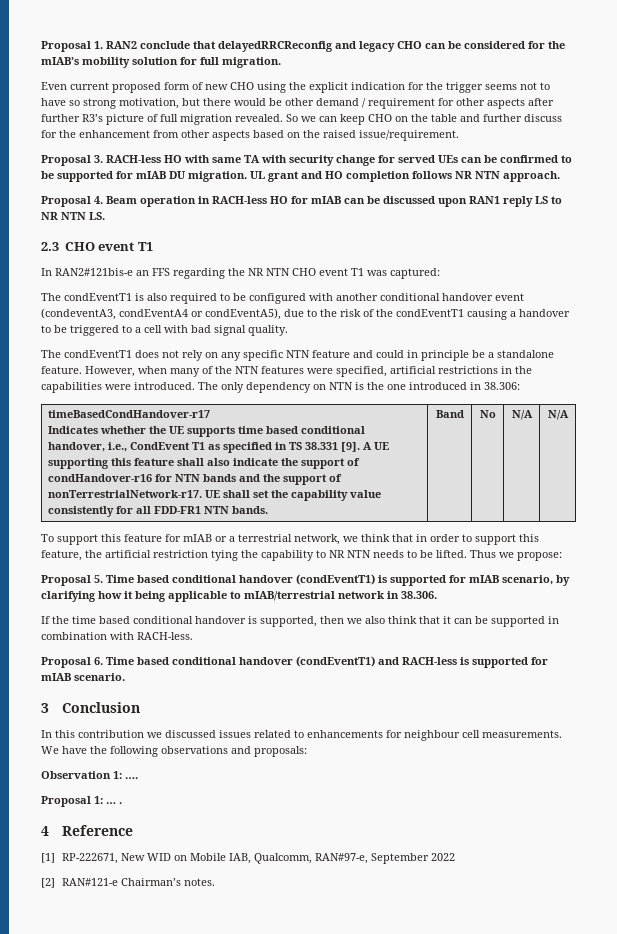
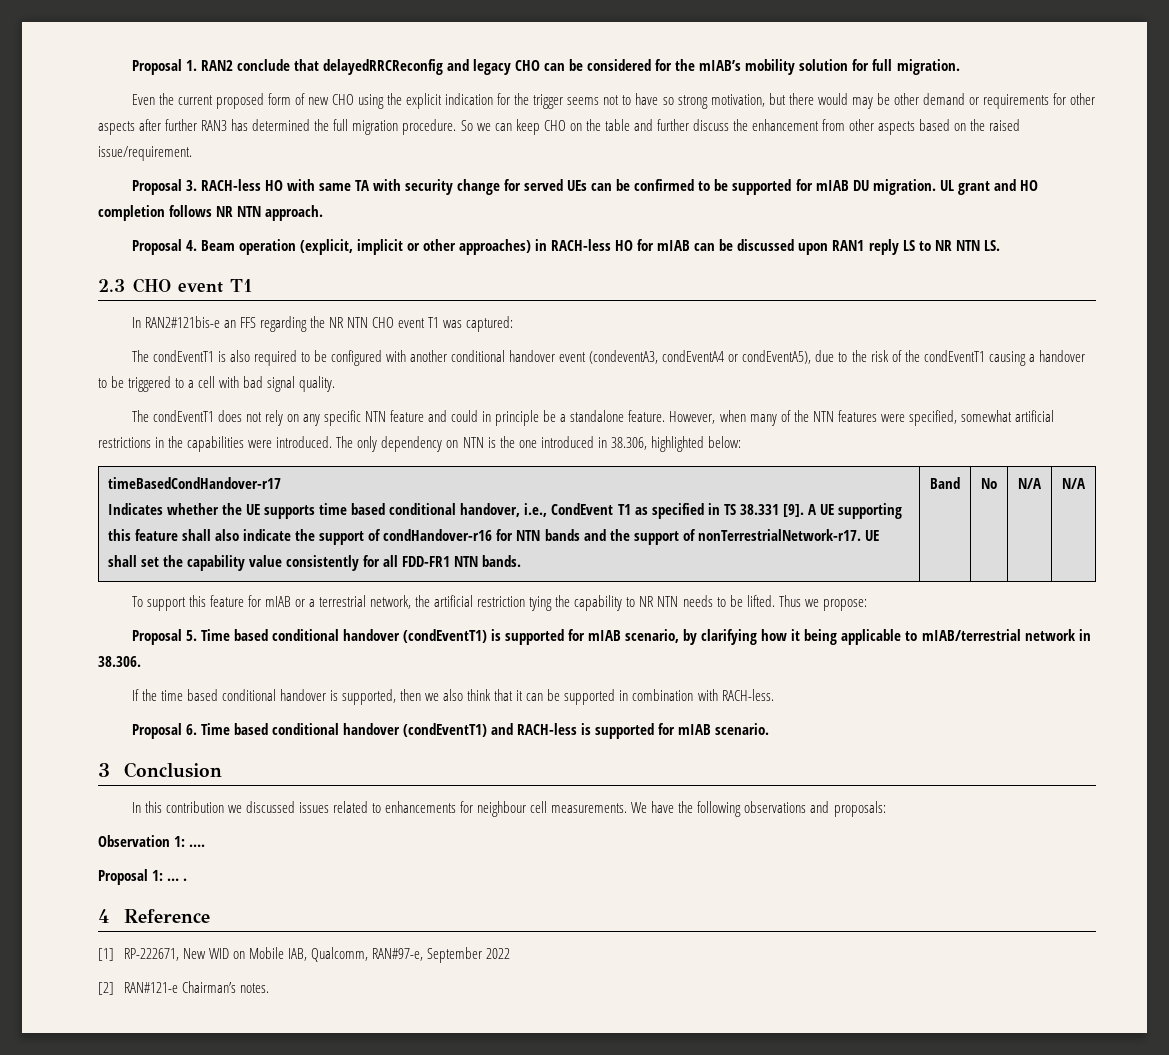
- Even current proposed form of new CHO using the explicit indication for the trigger seems not to have so strong motivation, but there would be other demand / requirement for other aspects after further R3’s picture of full migration revealed.
+ Even the current proposed form of new CHO using the explicit indication for the trigger seems not to have so strong motivation, but there would may be other demand or requirements for other aspects after further RAN3 has determined the full migration procedure.
- So we can keep CHO on the table and further discuss for the enhancement from other aspects based on the raised issue/requirement.
+ So we can keep CHO on the table and further discuss the enhancement from other aspects based on the raised issue/requirement.
- Proposal 4. Beam operation in RACH-less HO for mIAB can be discussed upon RAN1 reply LS to NR NTN LS.
+ Proposal 4. Beam operation (explicit, implicit or other approaches) in RACH-less HO for mIAB can be discussed upon RAN1 reply LS to NR NTN LS.
- However, when many of the NTN features were specified, artificial restrictions in the capabilities were introduced.
+ However, when many of the NTN features were specified, somewhat artificial restrictions in the capabilities were introduced.
- The only dependency on NTN is the one introduced in 38.306:
+ The only dependency on NTN is the one introduced in 38.306, highlighted below:
- To support this feature for mIAB or a terrestrial network, we think that in order to support this feature, the artificial restriction tying the capability to NR NTN needs to be lifted.
+ To support this feature for mIAB or a terrestrial network, the artificial restriction tying the capability to NR NTN needs to be lifted.

